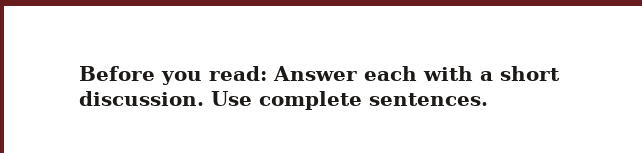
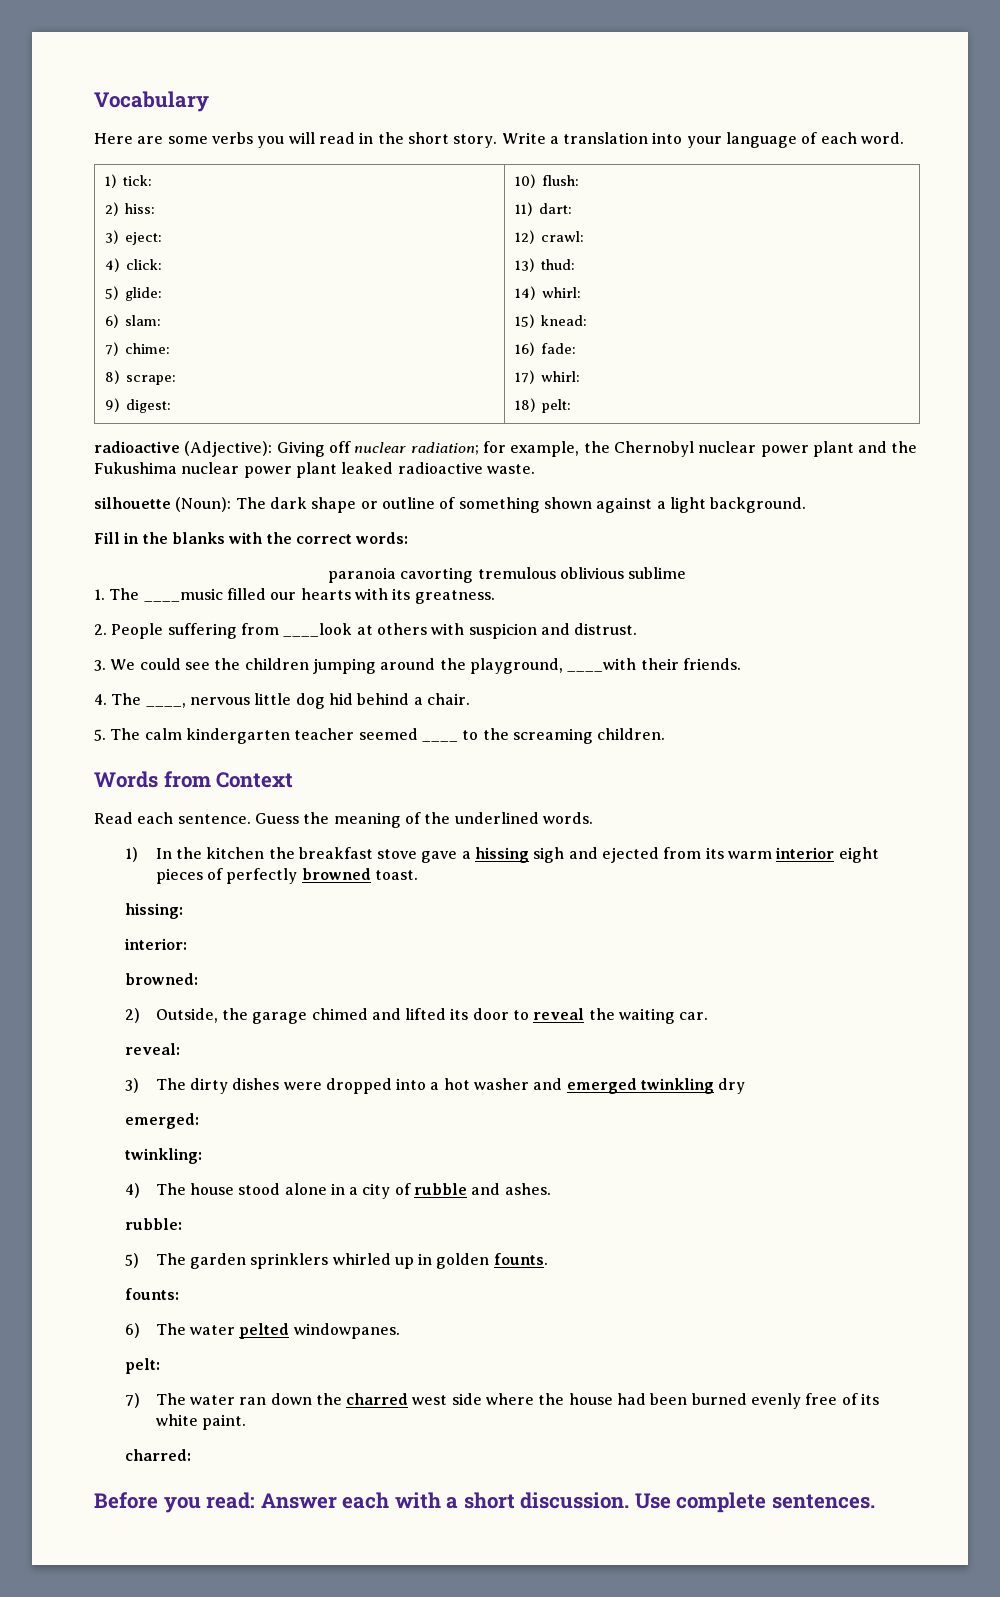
+ Vocabulary
+ Here are some verbs you will read in the short story. Write a translation into your language of each word.
+ 1) tick:
+ 2) hiss:
+ 3) eject:
+ 4) click:
+ 5) glide:
+ 6) slam:
+ 7) chime:
+ 8) scrape:
+ 9) digest: | 10) flush:
+ 11) dart:
+ 12) crawl:
+ 13) thud:
+ 14) whirl:
+ 15) knead:
+ 16) fade:
+ 17) whirl:
+ 18) pelt:
+ radioactive (Adjective): Giving off nuclear radiation; for example, the Chernobyl nuclear power plant and the Fukushima nuclear power plant leaked radioactive waste.
+ silhouette (Noun): The dark shape or outline of something shown against a light background.
+ Fill in the blanks with the correct words:
+ paranoia cavorting tremulous oblivious sublime
+ 1. The ____music filled our hearts with its greatness.
+ 2. People suffering from ____look at others with suspicion and distrust.
+ 3. We could see the children jumping around the playground, ____with their friends.
+ 4. The ____, nervous little dog hid behind a chair.
+ 5. The calm kindergarten teacher seemed ____ to the screaming children.
+ Words from Context
+ Read each sentence. Guess the meaning of the underlined words.
+ 1) In the kitchen the breakfast stove gave a hissing sigh and ejected from its warm interior eight pieces of perfectly browned toast.
+ hissing:
+ interior:
+ browned:
+ 2) Outside, the garage chimed and lifted its door to reveal the waiting car.
+ reveal:
+ 3) The dirty dishes were dropped into a hot washer and emerged twinkling dry
+ emerged:
+ twinkling:
+ 4) The house stood alone in a city of rubble and ashes.
+ rubble:
+ 5) The garden sprinklers whirled up in golden founts.
+ founts:
+ 6) The water pelted windowpanes.
+ pelt:
+ 7) The water ran down the charred west side where the house had been burned evenly free of its white paint.
+ charred:

